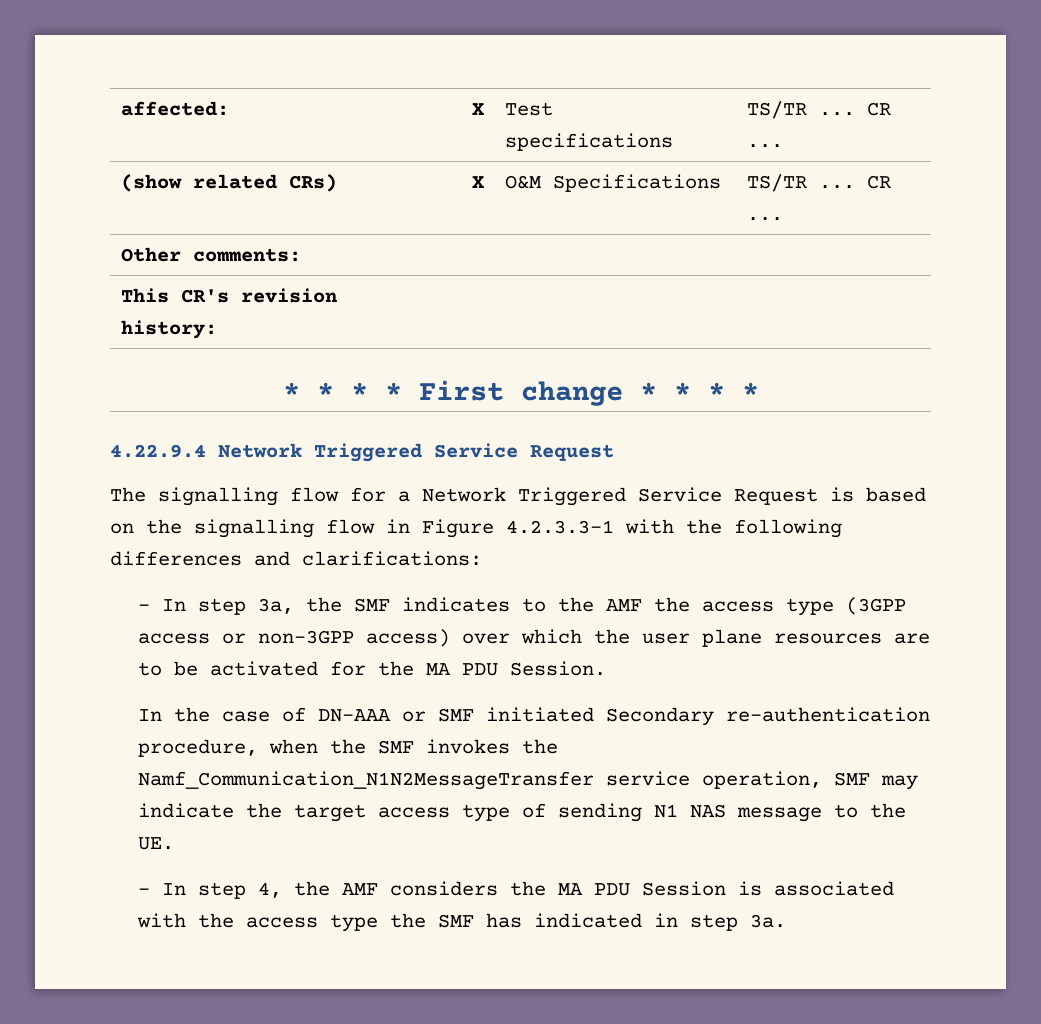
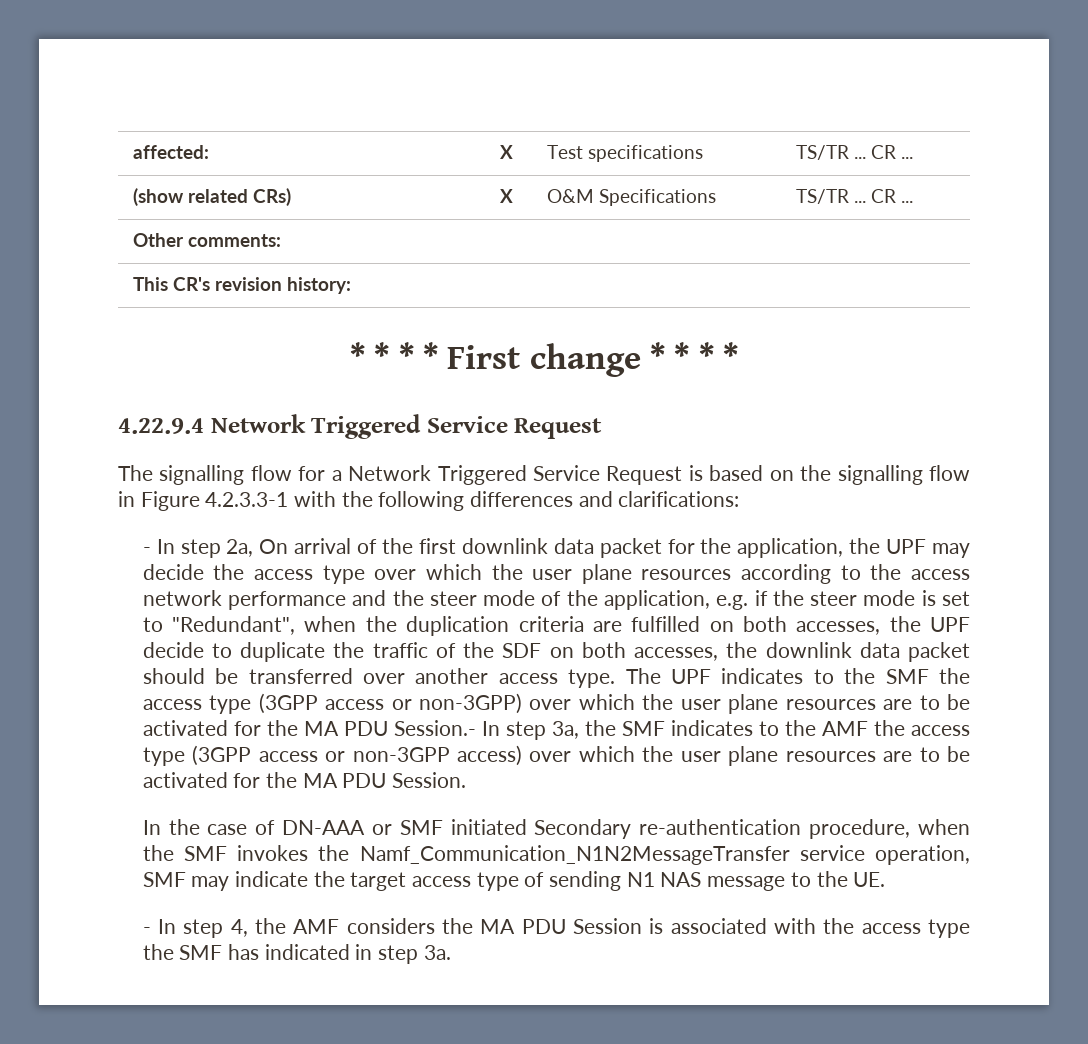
- - In step 3a, the SMF indicates to the AMF the access type (3GPP access or non-3GPP access) over which the user plane resources are to be activated for the MA PDU Session.
+ - In step 2a, On arrival of the first downlink data packet for the application, the UPF may decide the access type over which the user plane resources according to the access network performance and the steer mode of the application, e.g. if the steer mode is set to "Redundant", when the duplication criteria are fulfilled on both accesses, the UPF decide to duplicate the traffic of the SDF on both accesses, the downlink data packet should be transferred over another access type. The UPF indicates to the SMF the access type (3GPP access or non-3GPP) over which the user plane resources are to be activated for the MA PDU Session.- In step 3a, the SMF indicates to the AMF the access type (3GPP access or non-3GPP access) over which the user plane resources are to be activated for the MA PDU Session.

